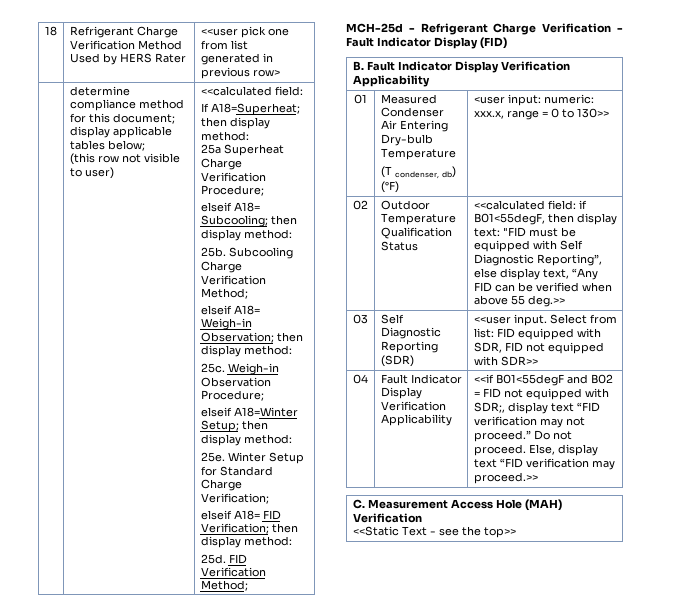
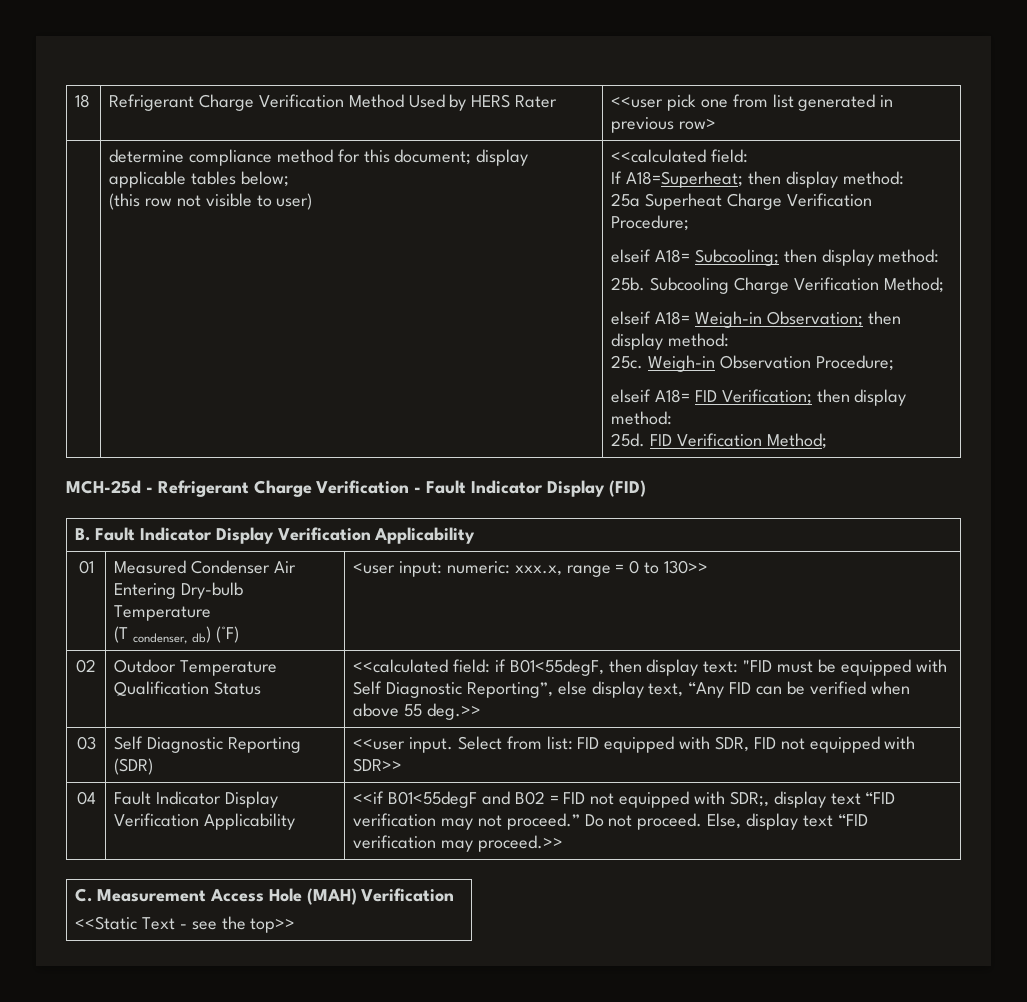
- elseif A18=Winter Setup; then display method:
- 25e. Winter Setup for Standard Charge Verification;

